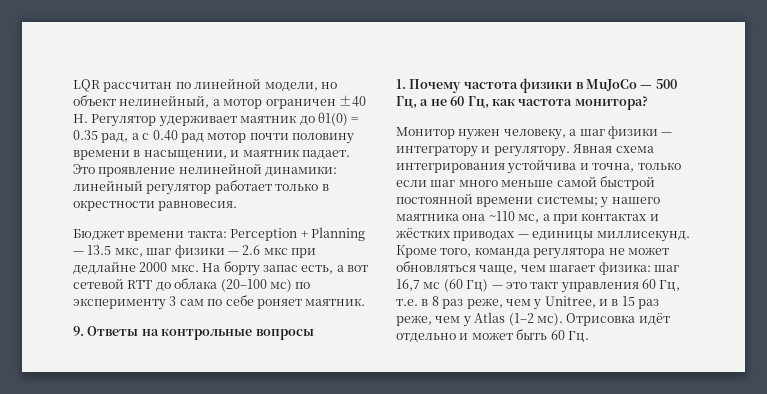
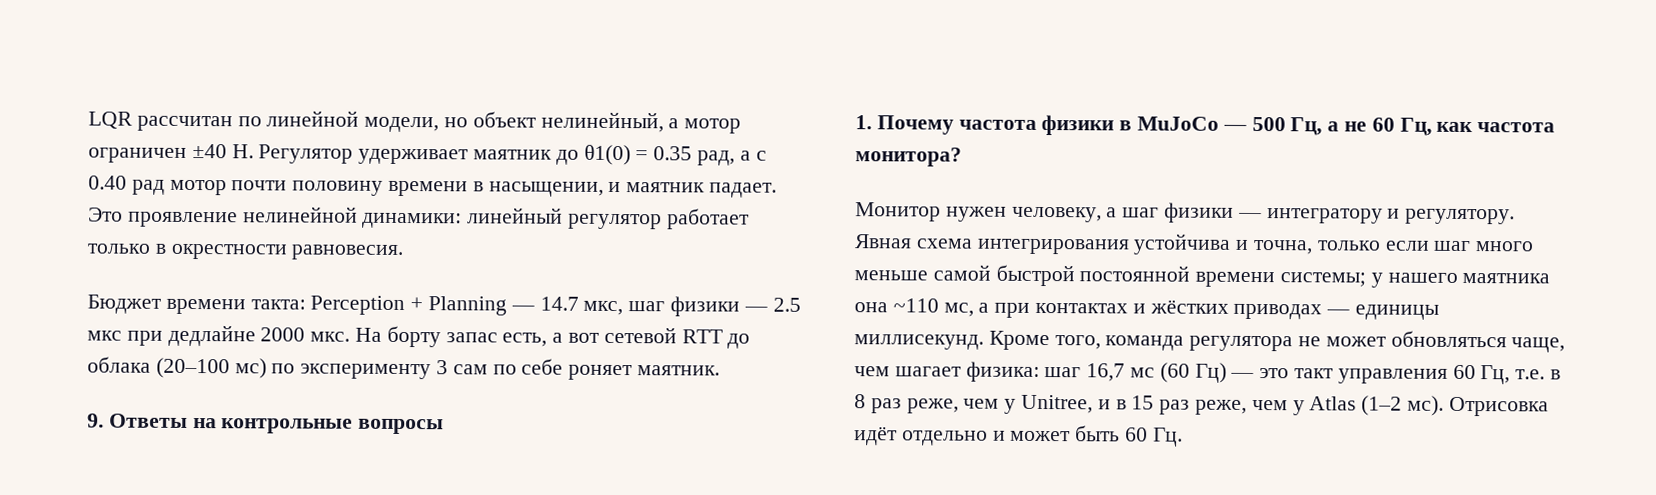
- Бюджет времени такта: Perception + Planning — 13.5 мкс, шаг физики — 2.6 мкс при дедлайне 2000 мкс.
+ Бюджет времени такта: Perception + Planning — 14.7 мкс, шаг физики — 2.5 мкс при дедлайне 2000 мкс.

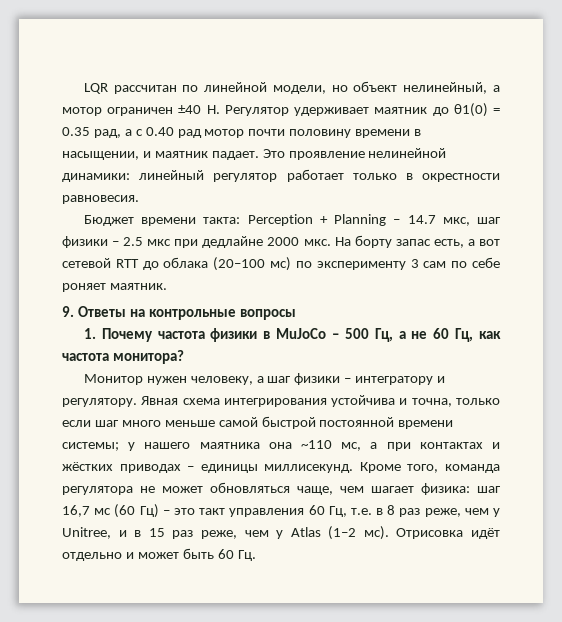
- Бюджет времени такта: Perception + Planning — 14.7 мкс, шаг физики — 2.5 мкс при дедлайне 2000 мкс.
+ Бюджет времени такта: Perception + Planning – 14.7 мкс, шаг физики – 2.5 мкс при дедлайне 2000 мкс.
- 1. Почему частота физики в MuJoCo — 500 Гц, а не 60 Гц, как частота монитора?
+ 1. Почему частота физики в MuJoCo – 500 Гц, а не 60 Гц, как частота монитора?
- Монитор нужен человеку, а шаг физики — интегратору и регулятору.
+ Монитор нужен человеку, а шаг физики – интегратору и регулятору.
- Явная схема интегрирования устойчива и точна, только если шаг много меньше самой быстрой постоянной времени системы; у нашего маятника она ~110 мс, а при контактах и жёстких приводах — единицы миллисекунд.
+ Явная схема интегрирования устойчива и точна, только если шаг много меньше самой быстрой постоянной времени системы; у нашего маятника она ~110 мс, а при контактах и жёстких приводах – единицы миллисекунд.
- Кроме того, команда регулятора не может обновляться чаще, чем шагает физика: шаг 16,7 мс (60 Гц) — это такт управления 60 Гц, т.е. в 8 раз реже, чем у Unitree, и в 15 раз реже, чем у Atlas (1–2 мс).
+ Кроме того, команда регулятора не может обновляться чаще, чем шагает физика: шаг 16,7 мс (60 Гц) – это такт управления 60 Гц, т.е. в 8 раз реже, чем у Unitree, и в 15 раз реже, чем у Atlas (1–2 мс).

